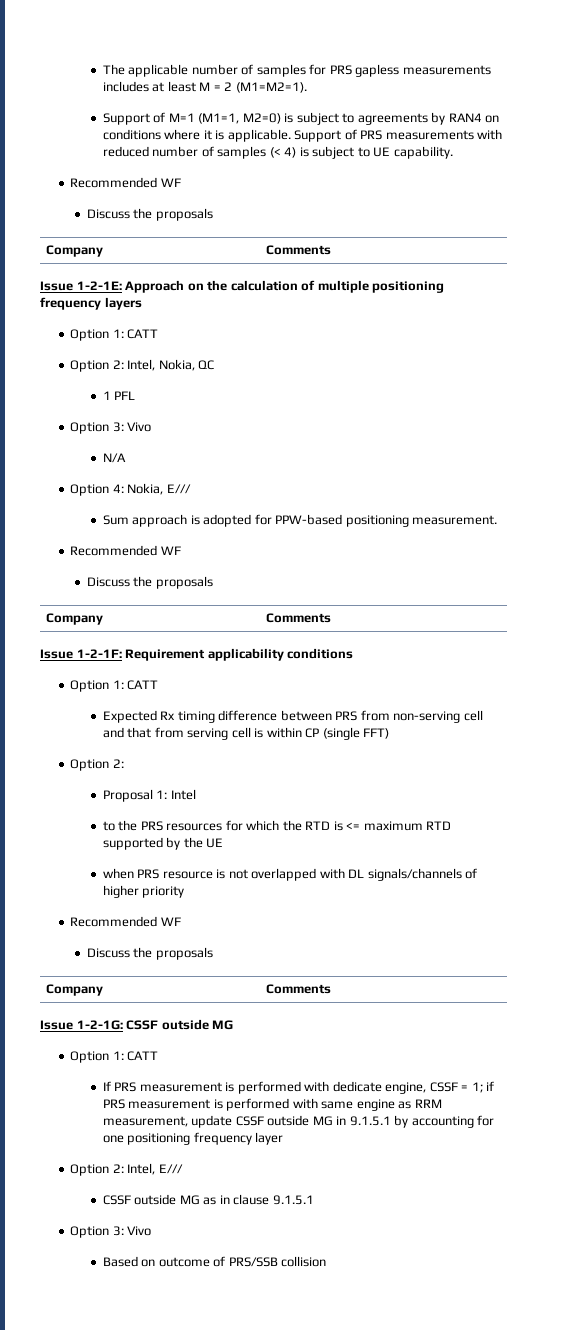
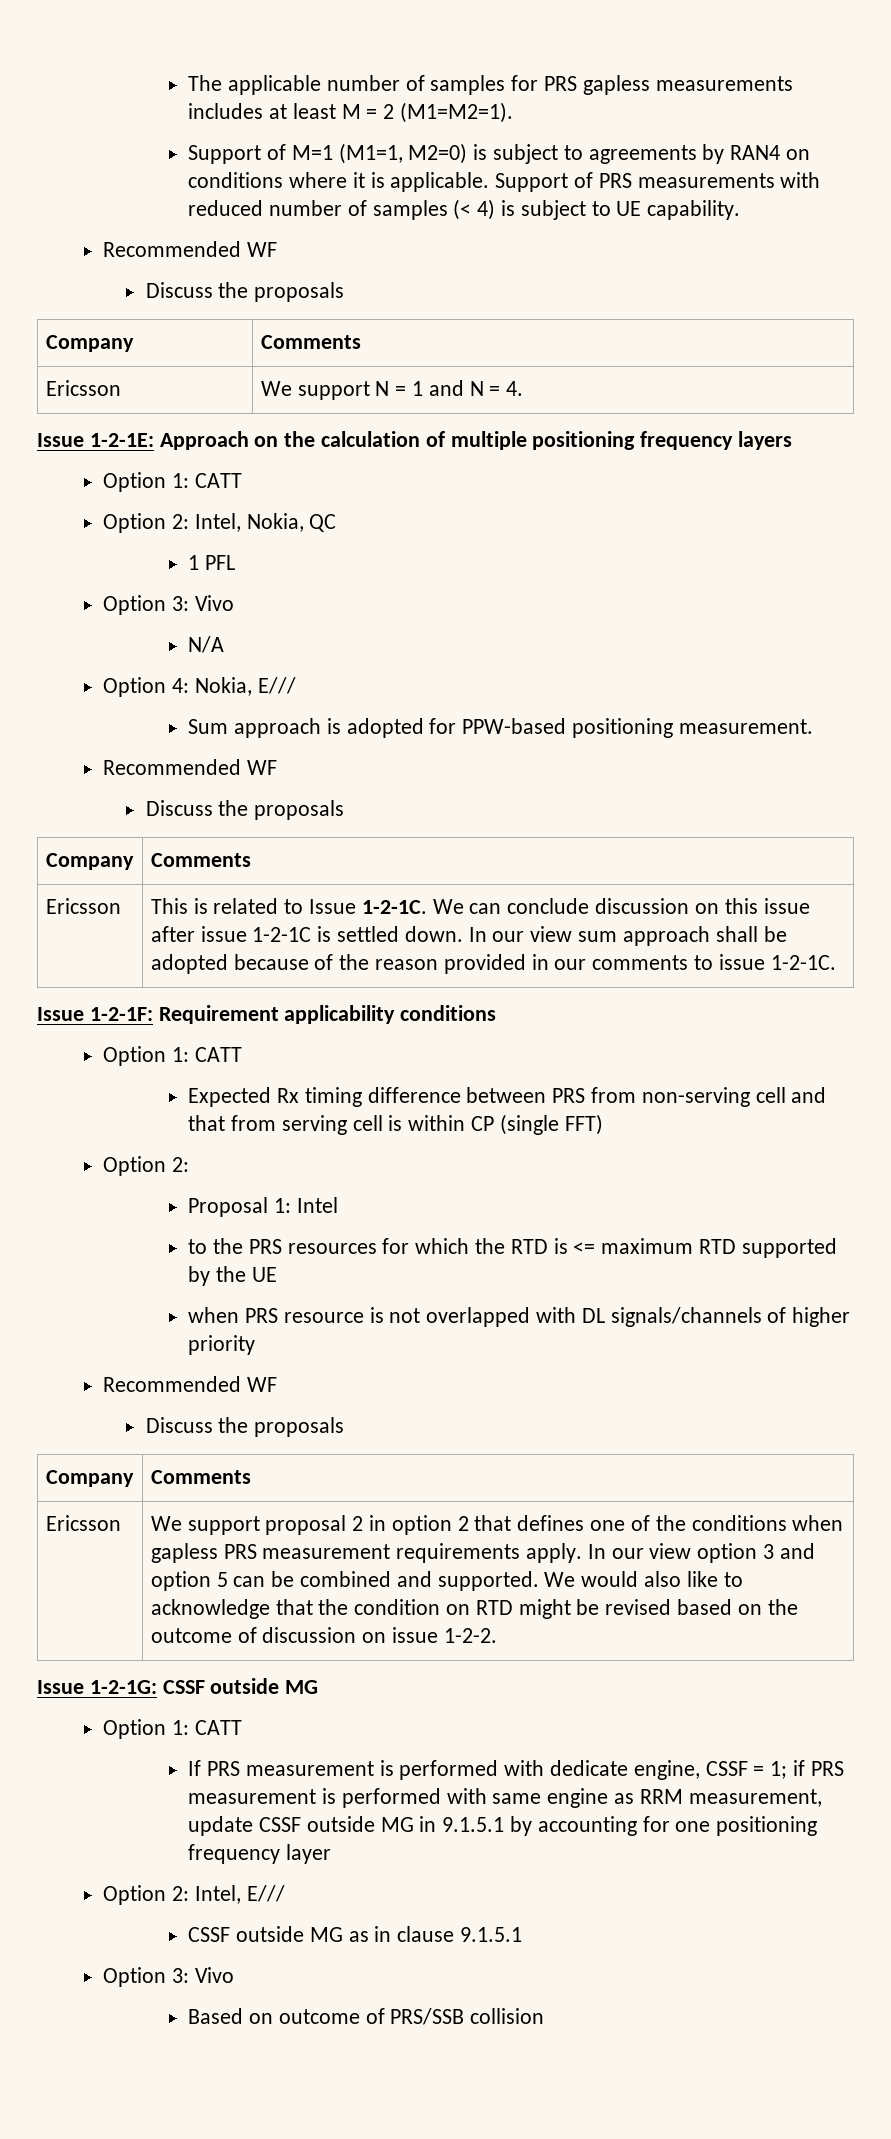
+ Ericsson | We support N = 1 and N = 4.
+ Ericsson | This is related to Issue 1-2-1C. We can conclude discussion on this issue after issue 1-2-1C is settled down. In our view sum approach shall be adopted because of the reason provided in our comments to issue 1-2-1C.
+ Ericsson | We support proposal 2 in option 2 that defines one of the conditions when gapless PRS measurement requirements apply. In our view option 3 and option 5 can be combined and supported. We would also like to acknowledge that the condition on RTD might be revised based on the outcome of discussion on issue 1-2-2.

